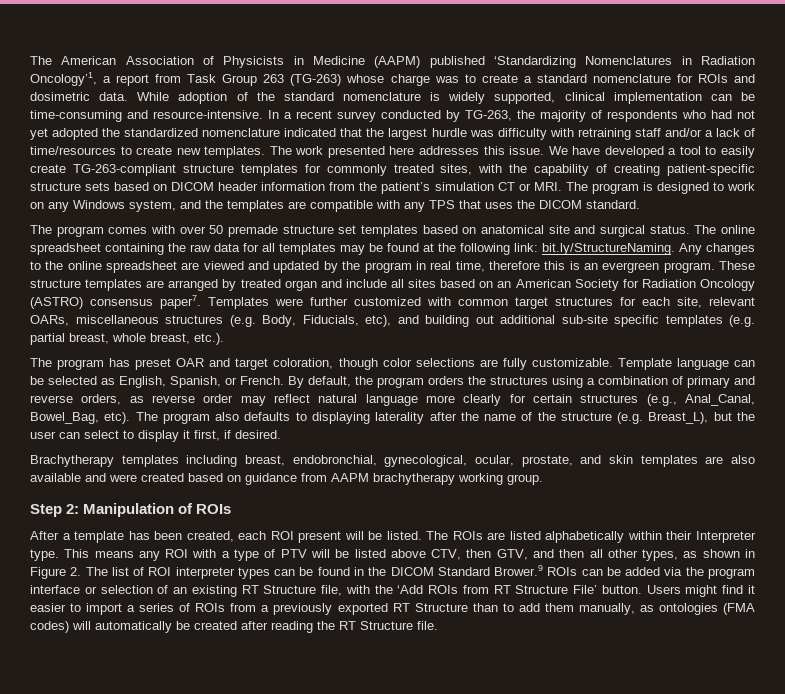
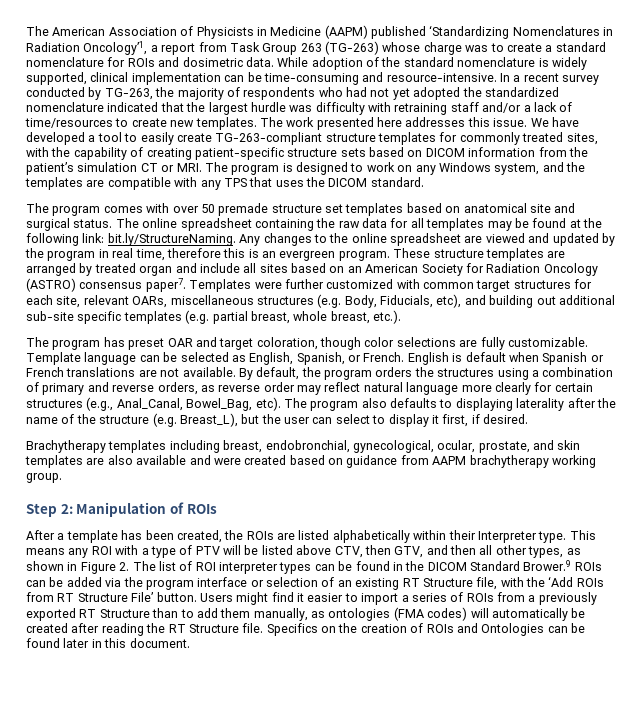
- We have developed a tool to easily create TG-263-compliant structure templates for commonly treated sites, with the capability of creating patient-specific structure sets based on DICOM header information from the patient’s simulation CT or MRI. The program is designed to work on any Windows system, and the templates are compatible with any TPS that uses the DICOM standard.
+ We have developed a tool to easily create TG-263-compliant structure templates for commonly treated sites, with the capability of creating patient-specific structure sets based on DICOM information from the patient’s simulation CT or MRI. The program is designed to work on any Windows system, and the templates are compatible with any TPS that uses the DICOM standard.
+ English is default when Spanish or French translations are not available.
- After a template has been created, each ROI present will be listed. The ROIs are listed alphabetically within their Interpreter type.
+ After a template has been created, the ROIs are listed alphabetically within their Interpreter type.
+ Specifics on the creation of ROIs and Ontologies can be found later in this document.

